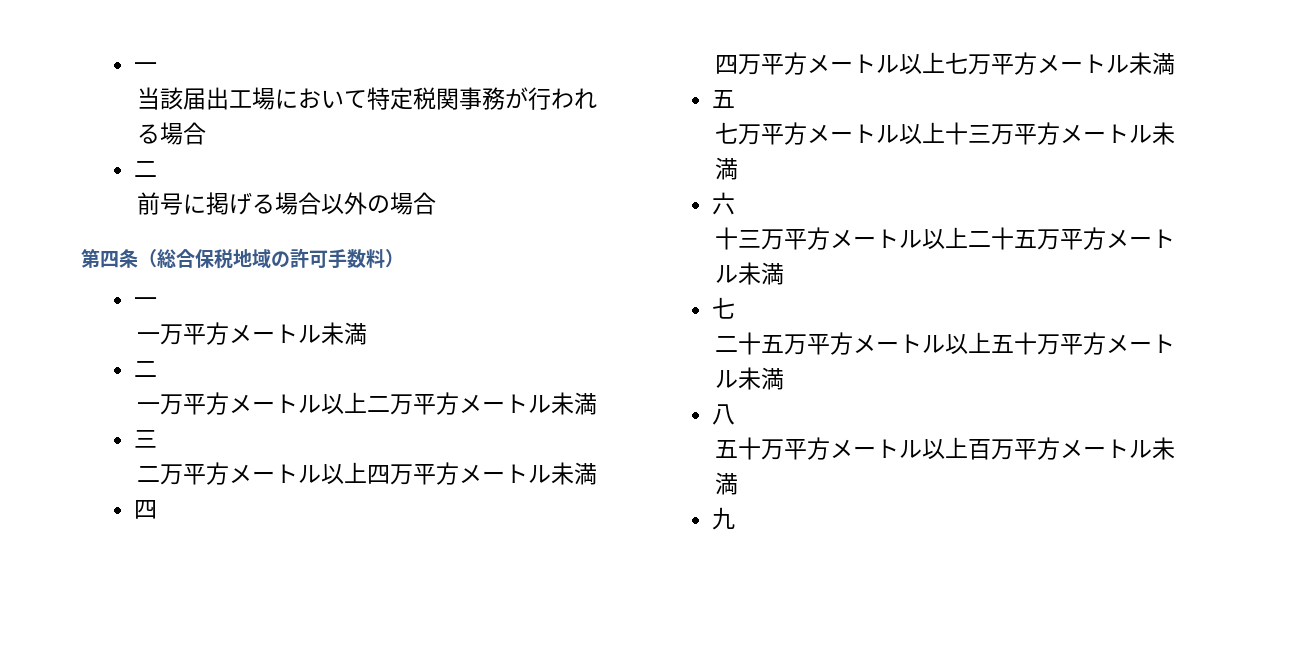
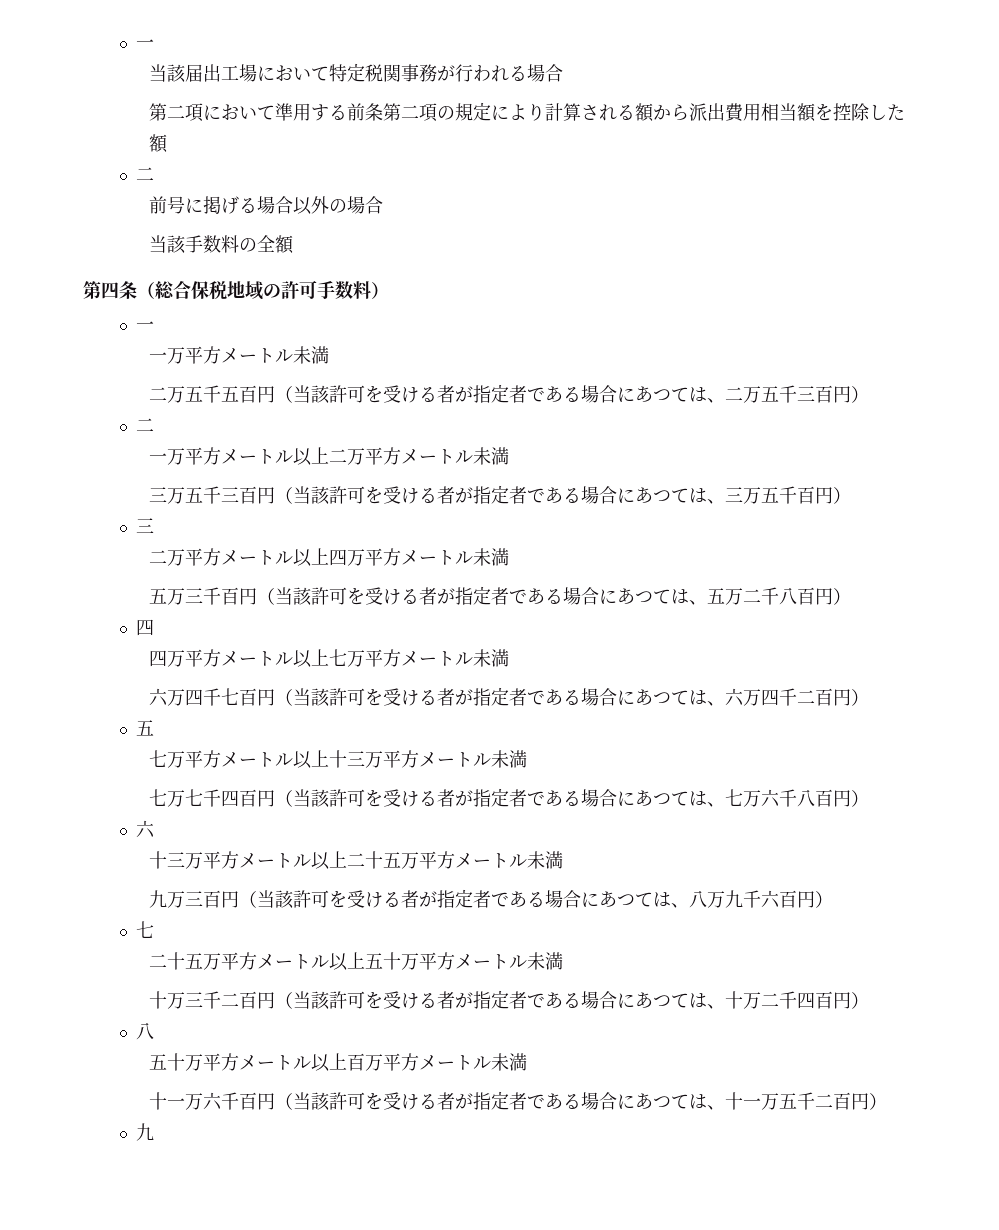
+ 第二項において準用する前条第二項の規定により計算される額から派出費用相当額を控除した額
+ 当該手数料の全額
+ 二万五千五百円（当該許可を受ける者が指定者である場合にあつては、二万五千三百円）
+ 三万五千三百円（当該許可を受ける者が指定者である場合にあつては、三万五千百円）
+ 五万三千百円（当該許可を受ける者が指定者である場合にあつては、五万二千八百円）
+ 六万四千七百円（当該許可を受ける者が指定者である場合にあつては、六万四千二百円）
+ 七万七千四百円（当該許可を受ける者が指定者である場合にあつては、七万六千八百円）
+ 九万三百円（当該許可を受ける者が指定者である場合にあつては、八万九千六百円）
+ 十万三千二百円（当該許可を受ける者が指定者である場合にあつては、十万二千四百円）
+ 十一万六千百円（当該許可を受ける者が指定者である場合にあつては、十一万五千二百円）

